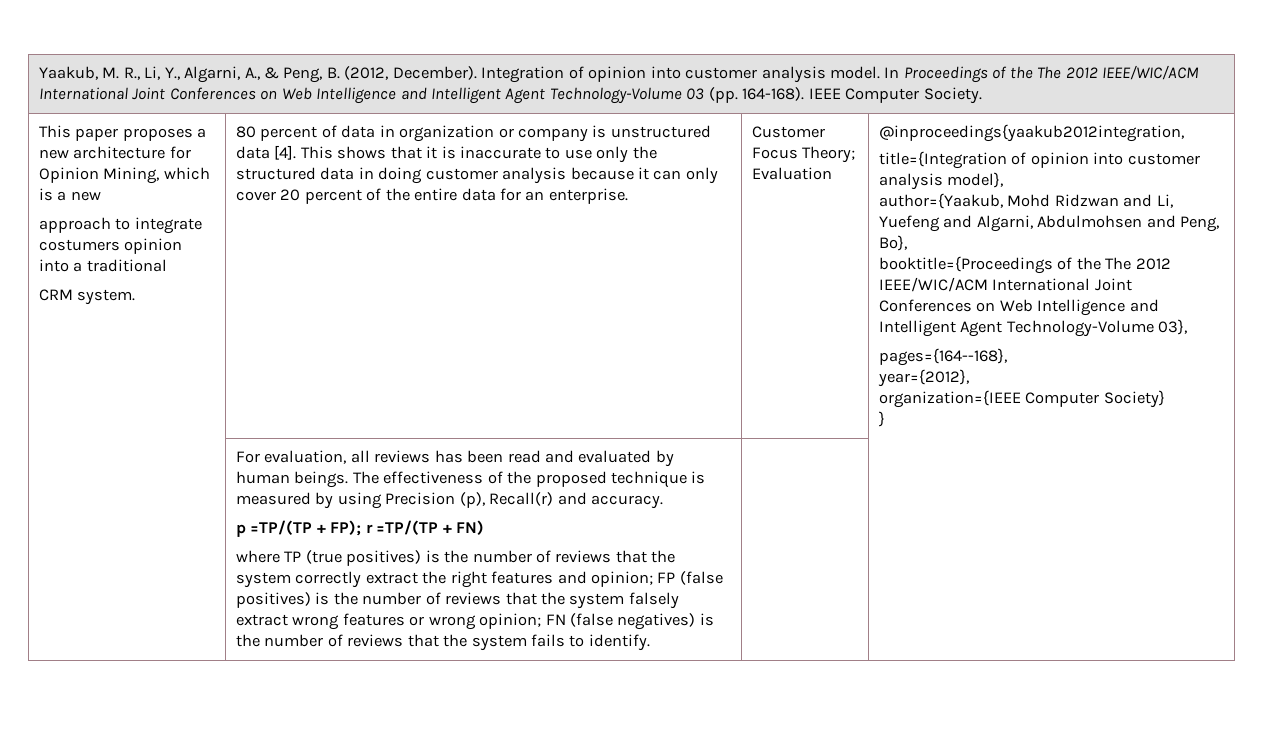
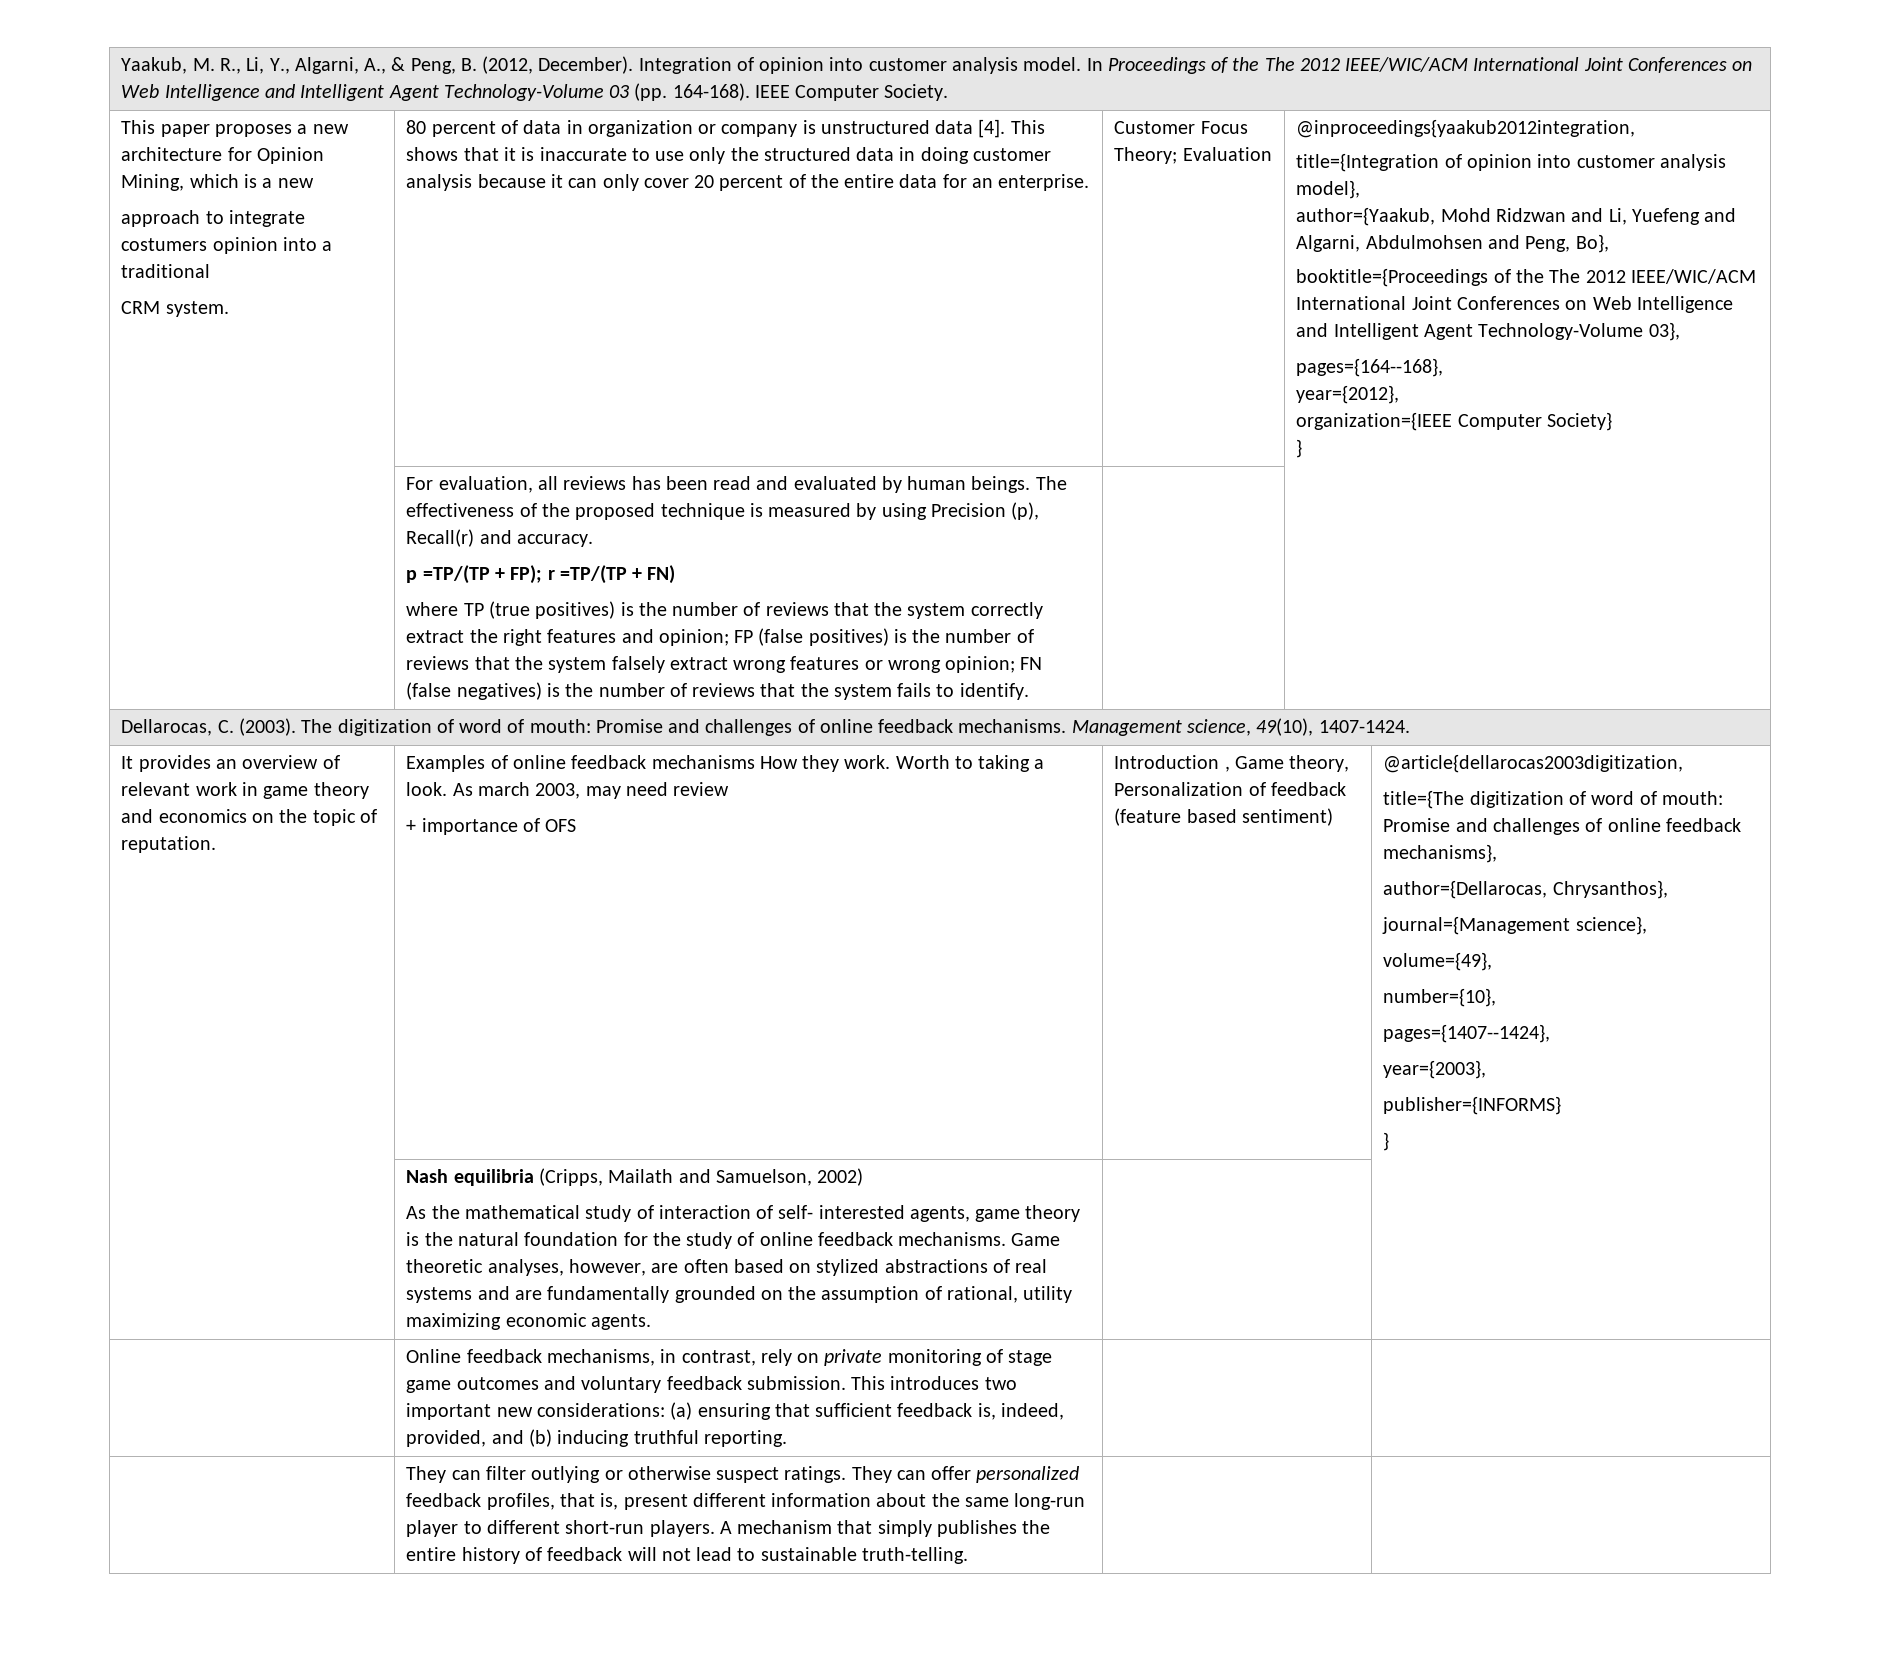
+ Dellarocas, C. (2003). The digitization of word of mouth: Promise and challenges of online feedback mechanisms. Management science, 49(10), 1407-1424.
+ It provides an overview of relevant work in game theory and economics on the topic of reputation. | Examples of online feedback mechanisms How they work. Worth to taking a look. As march 2003, may need review
+ + importance of OFS | Introduction , Game theory, Personalization of feedback (feature based sentiment) | @article{dellarocas2003digitization,
+ title={The digitization of word of mouth: Promise and challenges of online feedback mechanisms},
+ author={Dellarocas, Chrysanthos},
+ journal={Management science},
+ volume={49},
+ number={10},
+ pages={1407--1424},
+ year={2003},
+ publisher={INFORMS}
+ }
+ | Nash equilibria (Cripps, Mailath and Samuelson, 2002)
+ As the mathematical study of interaction of self- interested agents, game theory is the natural foundation for the study of online feedback mechanisms. Game theoretic analyses, however, are often based on stylized abstractions of real systems and are fundamentally grounded on the assumption of rational, utility maximizing economic agents. | |
+ | Online feedback mechanisms, in contrast, rely on private monitoring of stage game outcomes and voluntary feedback submission. This introduces two important new considerations: (a) ensuring that sufficient feedback is, indeed, provided, and (b) inducing truthful reporting. | |
+ | They can filter outlying or otherwise suspect ratings. They can offer personalized feedback profiles, that is, present different information about the same long-run player to different short-run players. A mechanism that simply publishes the entire history of feedback will not lead to sustainable truth-telling.

